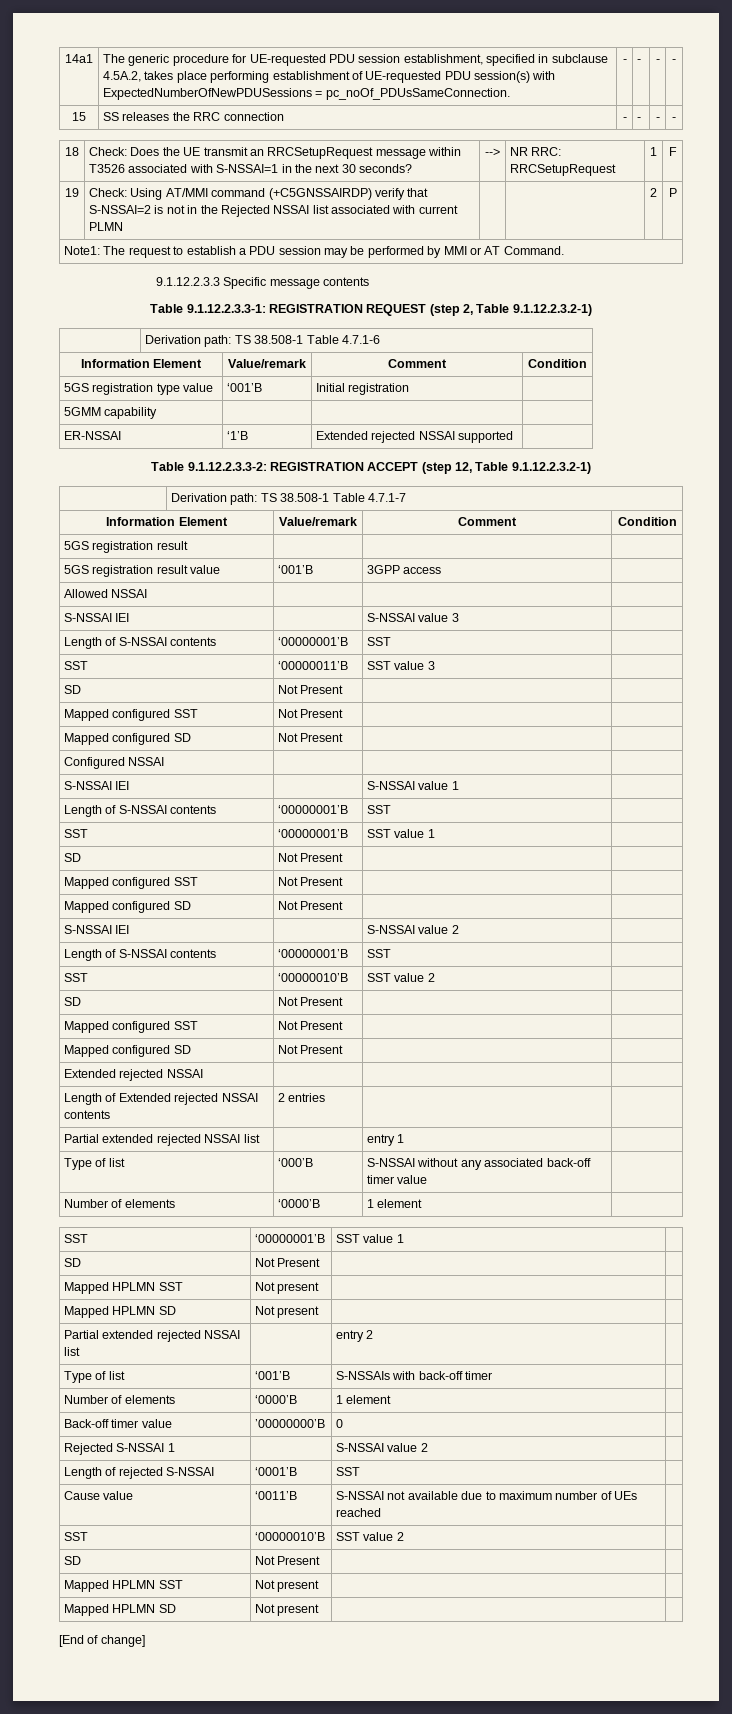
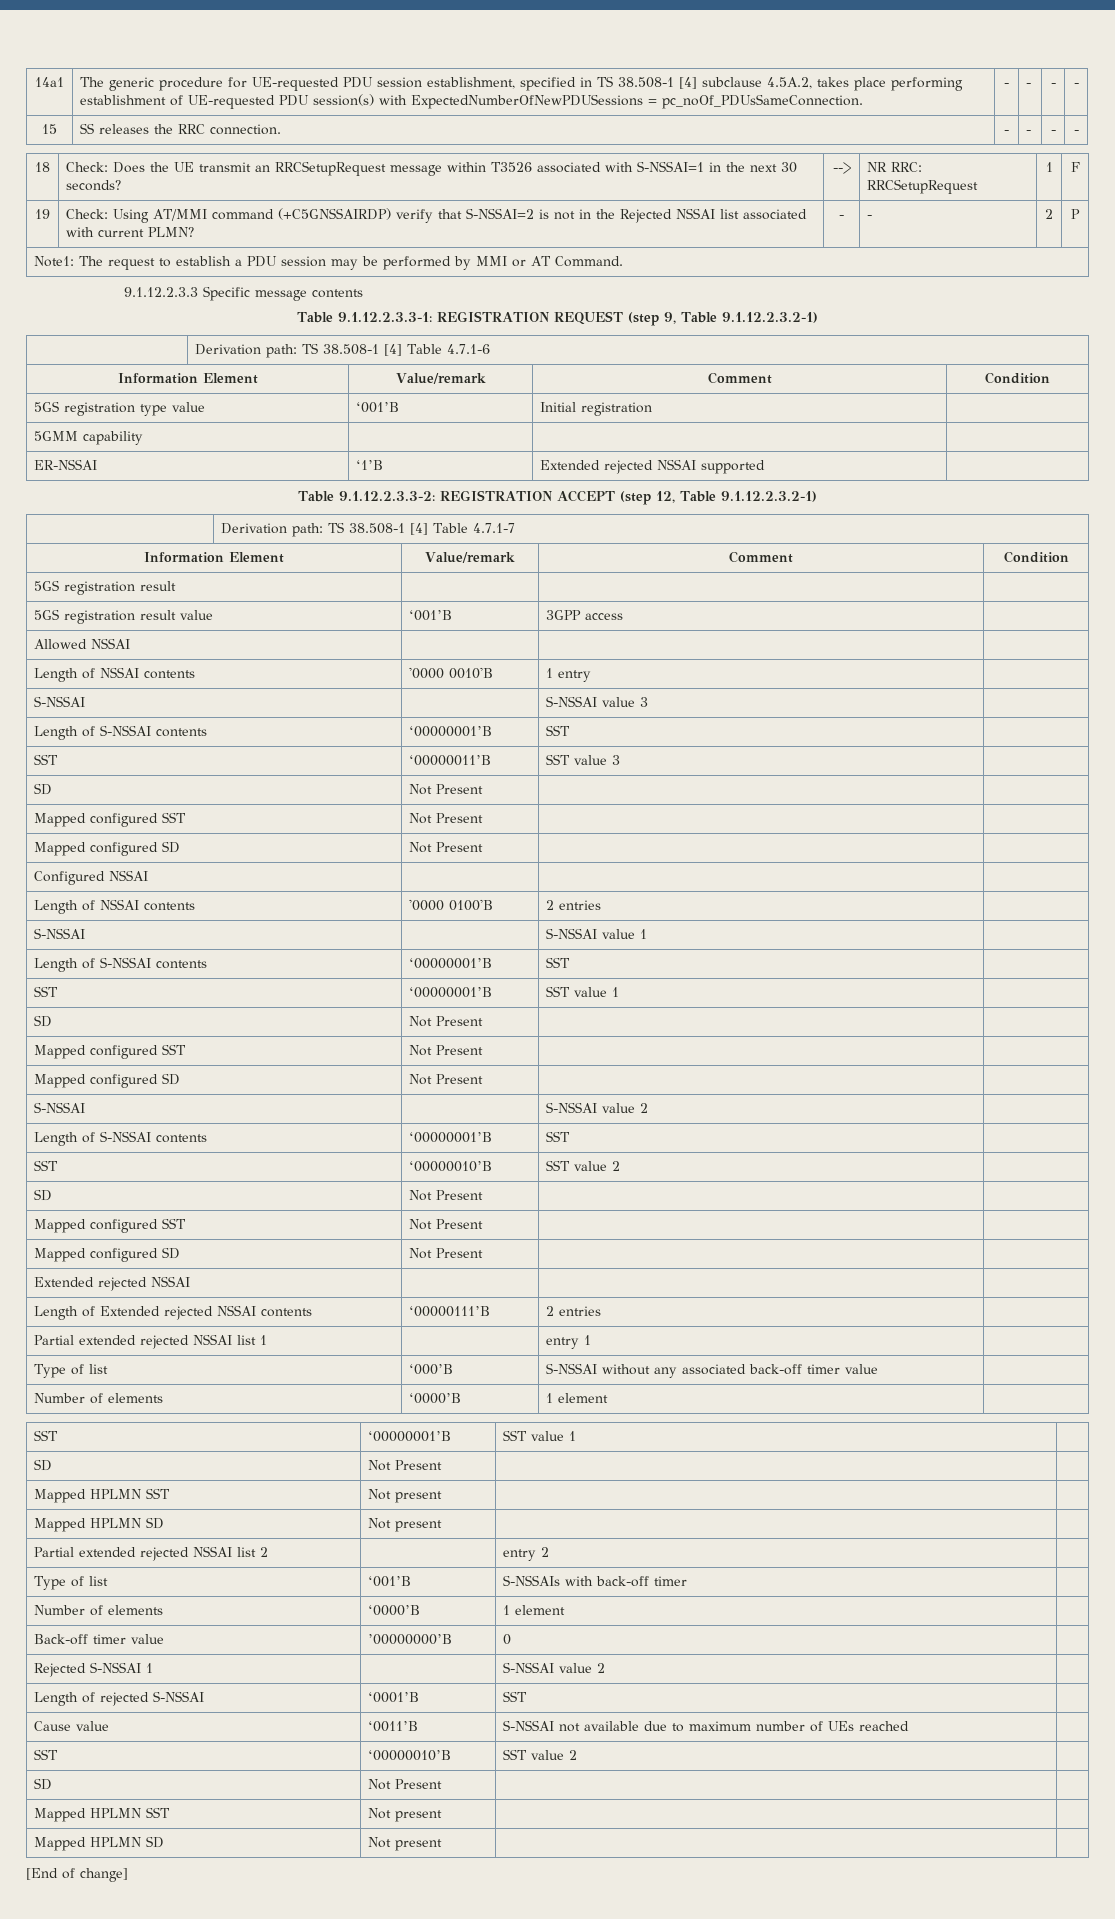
- 14a1 | The generic procedure for UE-requested PDU session establishment, specified in subclause 4.5A.2, takes place performing establishment of UE-requested PDU session(s) with ExpectedNumberOfNewPDUSessions = pc_noOf_PDUsSameConnection. | - | - | - | -
+ 14a1 | The generic procedure for UE-requested PDU session establishment, specified in TS 38.508-1 [4] subclause 4.5A.2, takes place performing establishment of UE-requested PDU session(s) with ExpectedNumberOfNewPDUSessions = pc_noOf_PDUsSameConnection. | - | - | - | -
- 15 | SS releases the RRC connection | - | - | - | -
+ 15 | SS releases the RRC connection. | - | - | - | -
- 19 | Check: Using AT/MMI command (+C5GNSSAIRDP) verify that S-NSSAI=2 is not in the Rejected NSSAI list associated with current PLMN | | | 2 | P
+ 19 | Check: Using AT/MMI command (+C5GNSSAIRDP) verify that S-NSSAI=2 is not in the Rejected NSSAI list associated with current PLMN? | - | - | 2 | P
- Table 9.1.12.2.3.3-1: REGISTRATION REQUEST (step 2, Table 9.1.12.2.3.2-1)
- | Derivation path: TS 38.508-1 Table 4.7.1-6
+ Table 9.1.12.2.3.3-1: REGISTRATION REQUEST (step 9, Table 9.1.12.2.3.2-1)
+ | Derivation path: TS 38.508-1 [4] Table 4.7.1-6
- | Derivation path: TS 38.508-1 Table 4.7.1-7
+ | Derivation path: TS 38.508-1 [4] Table 4.7.1-7
- S-NSSAI IEI | | S-NSSAI value 3 |
+ Length of NSSAI contents | '0000 0010'B | 1 entry |
+ S-NSSAI | | S-NSSAI value 3 |
- S-NSSAI IEI | | S-NSSAI value 1 |
+ Length of NSSAI contents | '0000 0100'B | 2 entries |
+ S-NSSAI | | S-NSSAI value 1 |
- S-NSSAI IEI | | S-NSSAI value 2 |
+ S-NSSAI | | S-NSSAI value 2 |
- Length of Extended rejected NSSAI contents | 2 entries | |
- Partial extended rejected NSSAI list | | entry 1 |
+ Length of Extended rejected NSSAI contents | ‘00000111’B | 2 entries |
+ Partial extended rejected NSSAI list 1 | | entry 1 |
- Partial extended rejected NSSAI list | | entry 2 |
+ Partial extended rejected NSSAI list 2 | | entry 2 |

